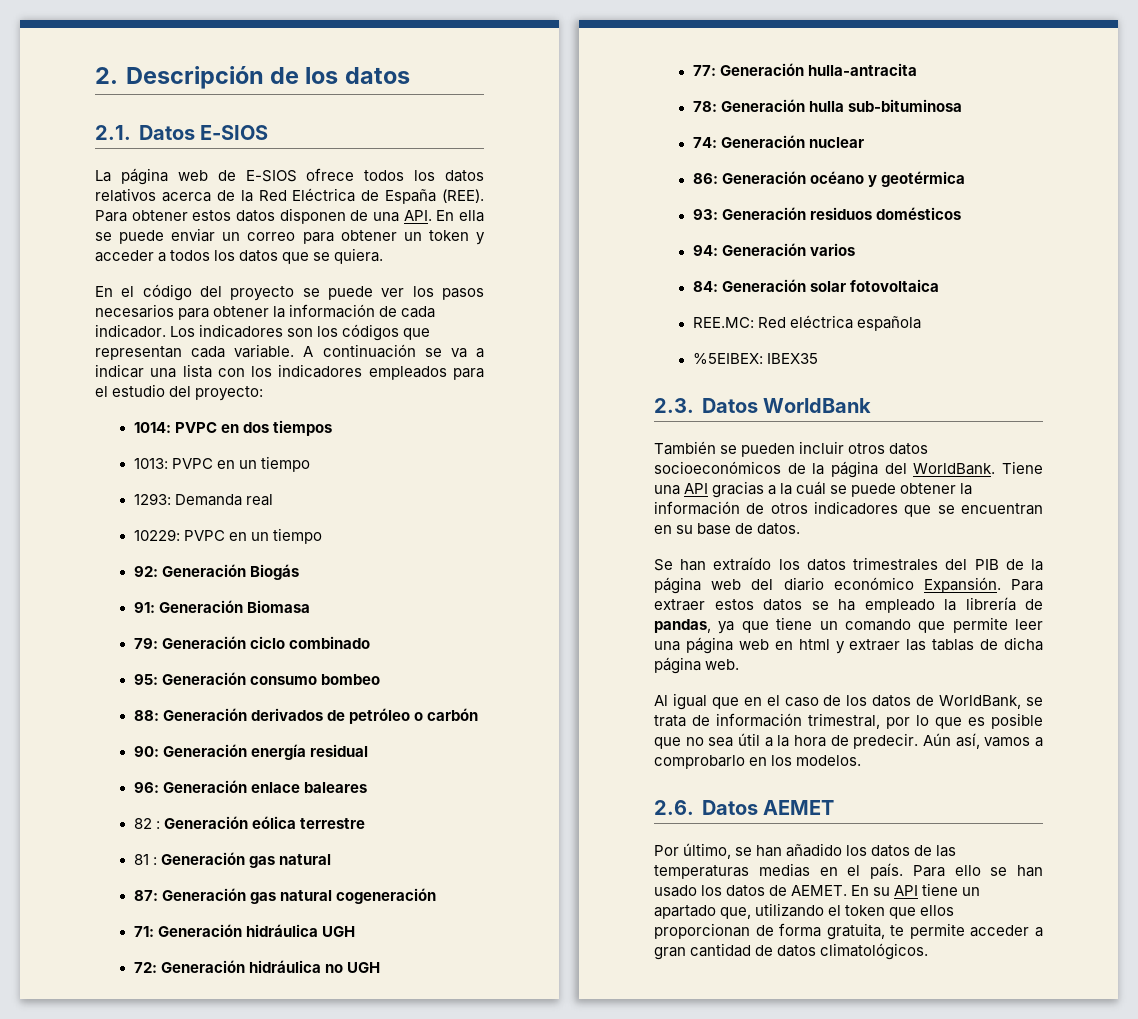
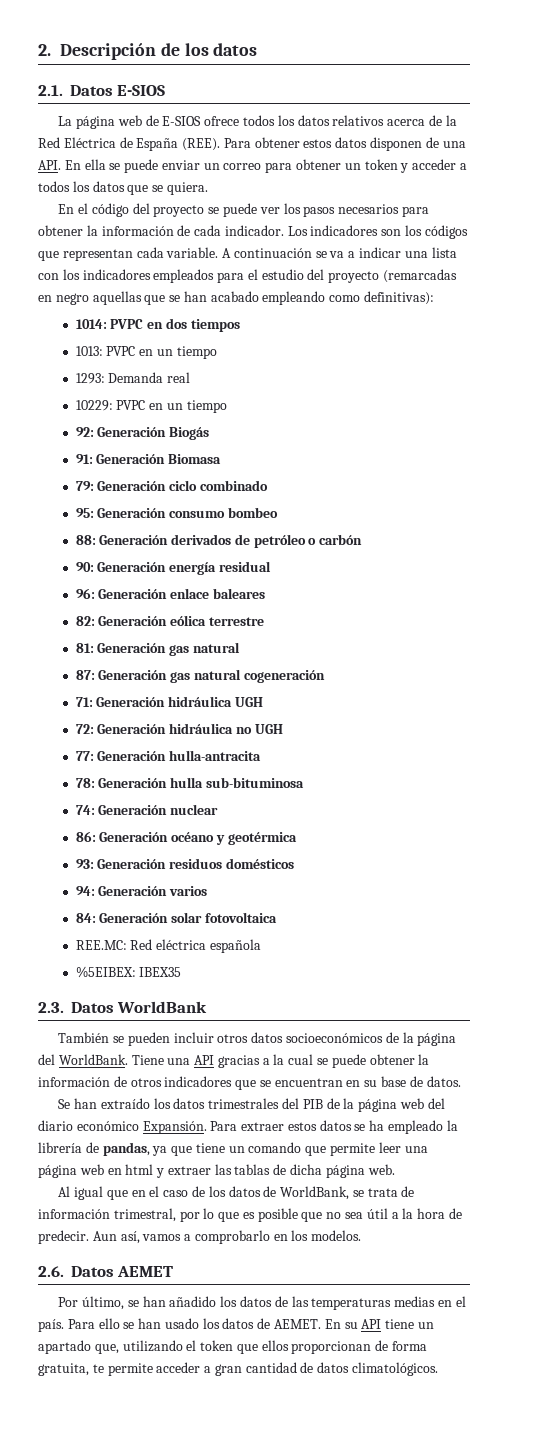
- A continuación se va a indicar una lista con los indicadores empleados para el estudio del proyecto:
+ A continuación se va a indicar una lista con los indicadores empleados para el estudio del proyecto (remarcadas en negro aquellas que se han acabado empleando como definitivas):
- 82 : Generación eólica terrestre
+ 82: Generación eólica terrestre
- 81 : Generación gas natural
+ 81: Generación gas natural
- Tiene una API gracias a la cuál se puede obtener la información de otros indicadores que se encuentran en su base de datos.
+ Tiene una API gracias a la cual se puede obtener la información de otros indicadores que se encuentran en su base de datos.
- Aún así, vamos a comprobarlo en los modelos.
+ Aun así, vamos a comprobarlo en los modelos.

